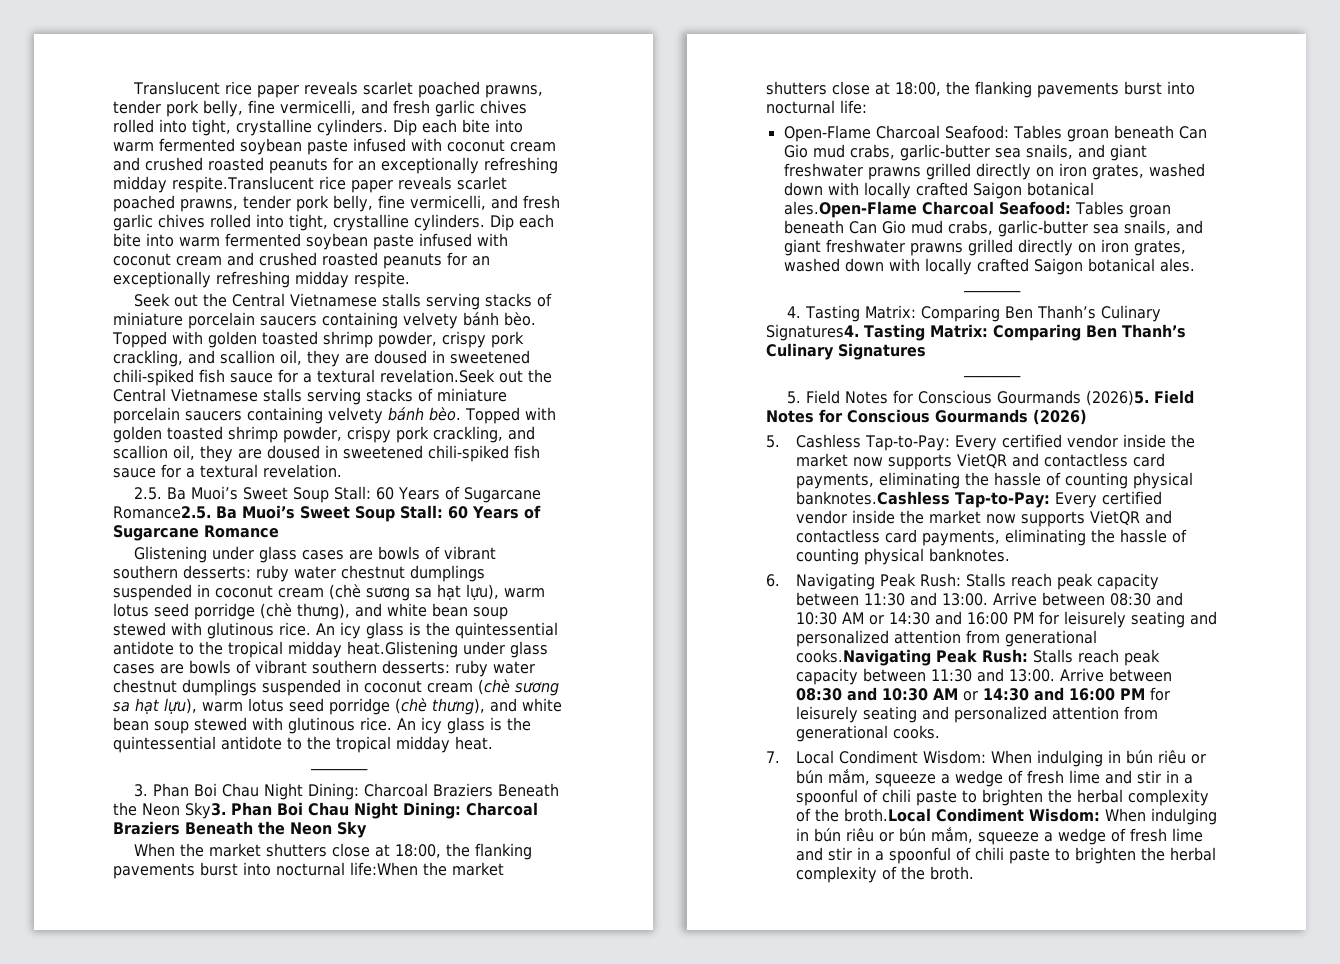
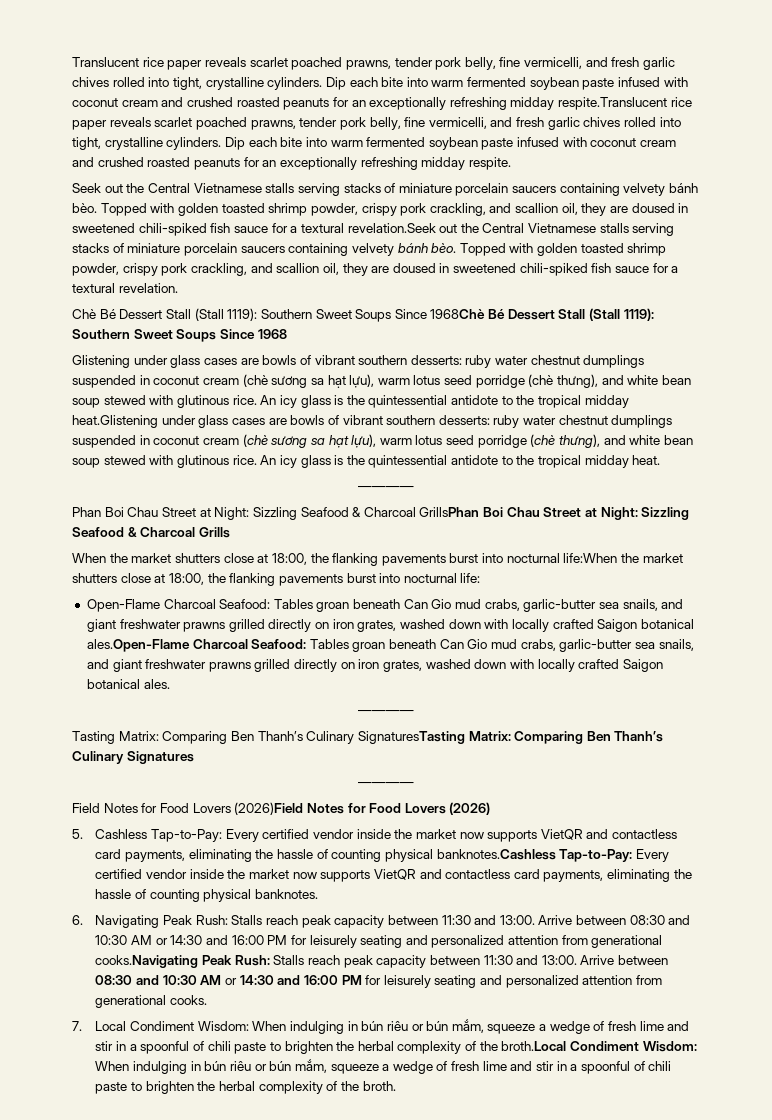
- 2.5. Ba Muoi’s Sweet Soup Stall: 60 Years of Sugarcane Romance2.5. Ba Muoi’s Sweet Soup Stall: 60 Years of Sugarcane Romance
+ Chè Bé Dessert Stall (Stall 1119): Southern Sweet Soups Since 1968Chè Bé Dessert Stall (Stall 1119): Southern Sweet Soups Since 1968
- 3. Phan Boi Chau Night Dining: Charcoal Braziers Beneath the Neon Sky3. Phan Boi Chau Night Dining: Charcoal Braziers Beneath the Neon Sky
+ Phan Boi Chau Street at Night: Sizzling Seafood & Charcoal GrillsPhan Boi Chau Street at Night: Sizzling Seafood & Charcoal Grills
- 4. Tasting Matrix: Comparing Ben Thanh’s Culinary Signatures4. Tasting Matrix: Comparing Ben Thanh’s Culinary Signatures
+ Tasting Matrix: Comparing Ben Thanh’s Culinary SignaturesTasting Matrix: Comparing Ben Thanh’s Culinary Signatures
- 5. Field Notes for Conscious Gourmands (2026)5. Field Notes for Conscious Gourmands (2026)
+ Field Notes for Food Lovers (2026)Field Notes for Food Lovers (2026)

